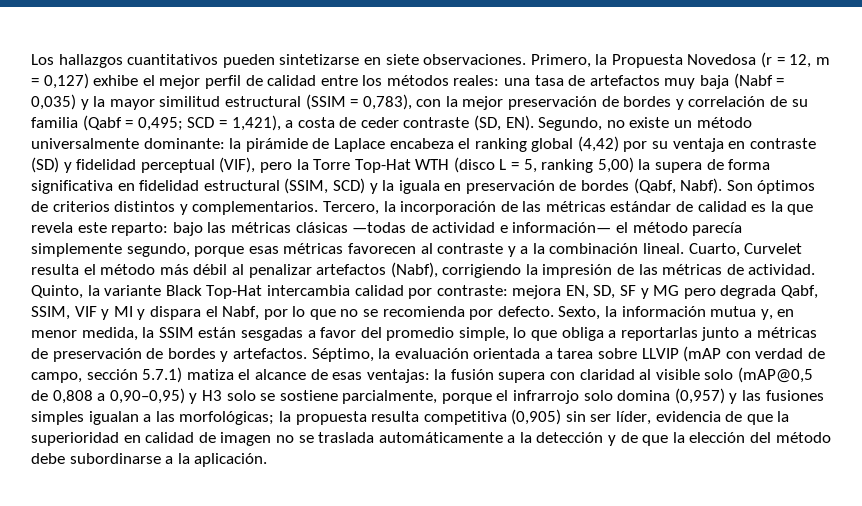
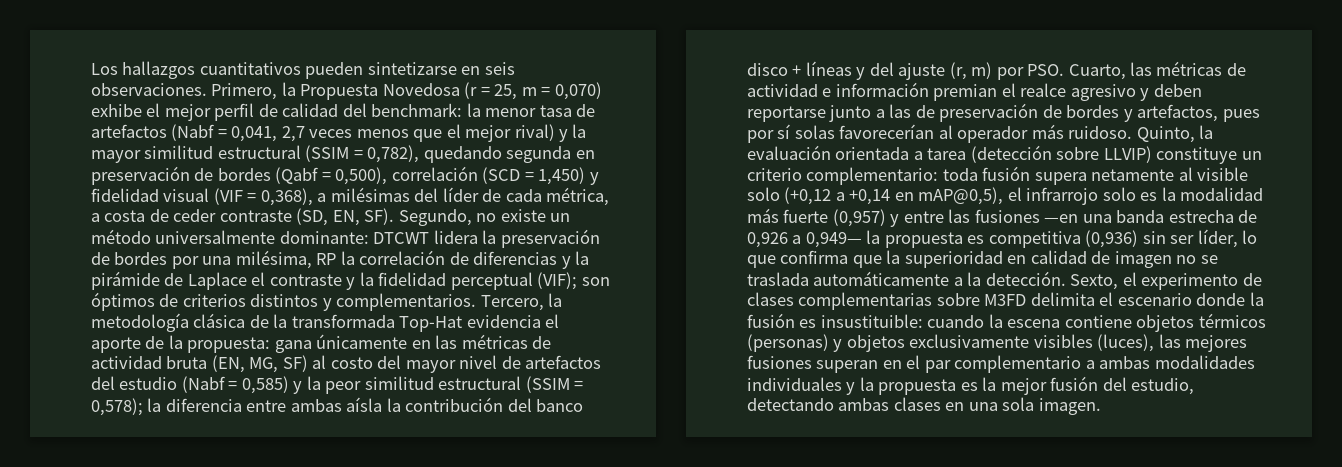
- Los hallazgos cuantitativos pueden sintetizarse en siete observaciones.
+ Los hallazgos cuantitativos pueden sintetizarse en seis observaciones.
- Primero, la Propuesta Novedosa (r = 12, m = 0,127) exhibe el mejor perfil de calidad entre los métodos reales: una tasa de artefactos muy baja (Nabf = 0,035) y la mayor similitud estructural (SSIM = 0,783), con la mejor preservación de bordes y correlación de su familia (Qabf = 0,495; SCD = 1,421), a costa de ceder contraste (SD, EN). Segundo, no existe un método universalmente dominante: la pirámide de Laplace encabeza el ranking global (4,42) por su ventaja en contraste (SD) y fidelidad perceptual (VIF), pero la Torre Top-Hat WTH (disco L = 5, ranking 5,00) la supera de forma significativa en fidelidad estructural (SSIM, SCD) y la iguala en preservación de bordes (Qabf, Nabf). Son óptimos de criterios distintos y complementarios.
+ Primero, la Propuesta Novedosa (r = 25, m = 0,070) exhibe el mejor perfil de calidad del benchmark: la menor tasa de artefactos (Nabf = 0,041, 2,7 veces menos que el mejor rival) y la mayor similitud estructural (SSIM = 0,782), quedando segunda en preservación de bordes (Qabf = 0,500), correlación (SCD = 1,450) y fidelidad visual (VIF = 0,368), a milésimas del líder de cada métrica, a costa de ceder contraste (SD, EN, SF). Segundo, no existe un método universalmente dominante: DTCWT lidera la preservación de bordes por una milésima, RP la correlación de diferencias y la pirámide de Laplace el contraste y la fidelidad perceptual (VIF); son óptimos de criterios distintos y complementarios.
- Tercero, la incorporación de las métricas estándar de calidad es la que revela este reparto: bajo las métricas clásicas —todas de actividad e información— el método parecía simplemente segundo, porque esas métricas favorecen al contraste y a la combinación lineal. Cuarto, Curvelet resulta el método más débil al penalizar artefactos (Nabf), corrigiendo la impresión de las métricas de actividad. Quinto, la variante Black Top-Hat intercambia calidad por contraste: mejora EN, SD, SF y MG pero degrada Qabf, SSIM, VIF y MI y dispara el Nabf, por lo que no se recomienda por defecto. Sexto, la información mutua y, en menor medida, la SSIM están sesgadas a favor del promedio simple, lo que obliga a reportarlas junto a métricas de preservación de bordes y artefactos. Séptimo, la evaluación orientada a tarea sobre LLVIP (mAP con verdad de campo, sección 5.7.1) matiza el alcance de esas ventajas: la fusión supera con claridad al visible solo (mAP@0,5 de 0,808 a 0,90–0,95) y H3 solo se sostiene parcialmente, porque el infrarrojo solo domina (0,957) y las fusiones simples igualan a las morfológicas; la propuesta resulta competitiva (0,905) sin ser líder, evidencia de que la superioridad en calidad de imagen no se traslada automáticamente a la detección y de que la elección del método debe subordinarse a la aplicación.
+ Tercero, la metodología clásica de la transformada Top-Hat evidencia el aporte de la propuesta: gana únicamente en las métricas de actividad bruta (EN, MG, SF) al costo del mayor nivel de artefactos del estudio (Nabf = 0,585) y la peor similitud estructural (SSIM = 0,578); la diferencia entre ambas aísla la contribución del banco disco + líneas y del ajuste (r, m) por PSO. Cuarto, las métricas de actividad e información premian el realce agresivo y deben reportarse junto a las de preservación de bordes y artefactos, pues por sí solas favorecerían al operador más ruidoso. Quinto, la evaluación orientada a tarea (detección sobre LLVIP) constituye un criterio complementario: toda fusión supera netamente al visible solo (+0,12 a +0,14 en mAP@0,5), el infrarrojo solo es la modalidad más fuerte (0,957) y entre las fusiones —en una banda estrecha de 0,926 a 0,949— la propuesta es competitiva (0,936) sin ser líder, lo que confirma que la superioridad en calidad de imagen no se traslada automáticamente a la detección. Sexto, el experimento de clases complementarias sobre M3FD delimita el escenario donde la fusión es insustituible: cuando la escena contiene objetos térmicos (personas) y objetos exclusivamente visibles (luces), las mejores fusiones superan en el par complementario a ambas modalidades individuales y la propuesta es la mejor fusión del estudio, detectando ambas clases en una sola imagen.

